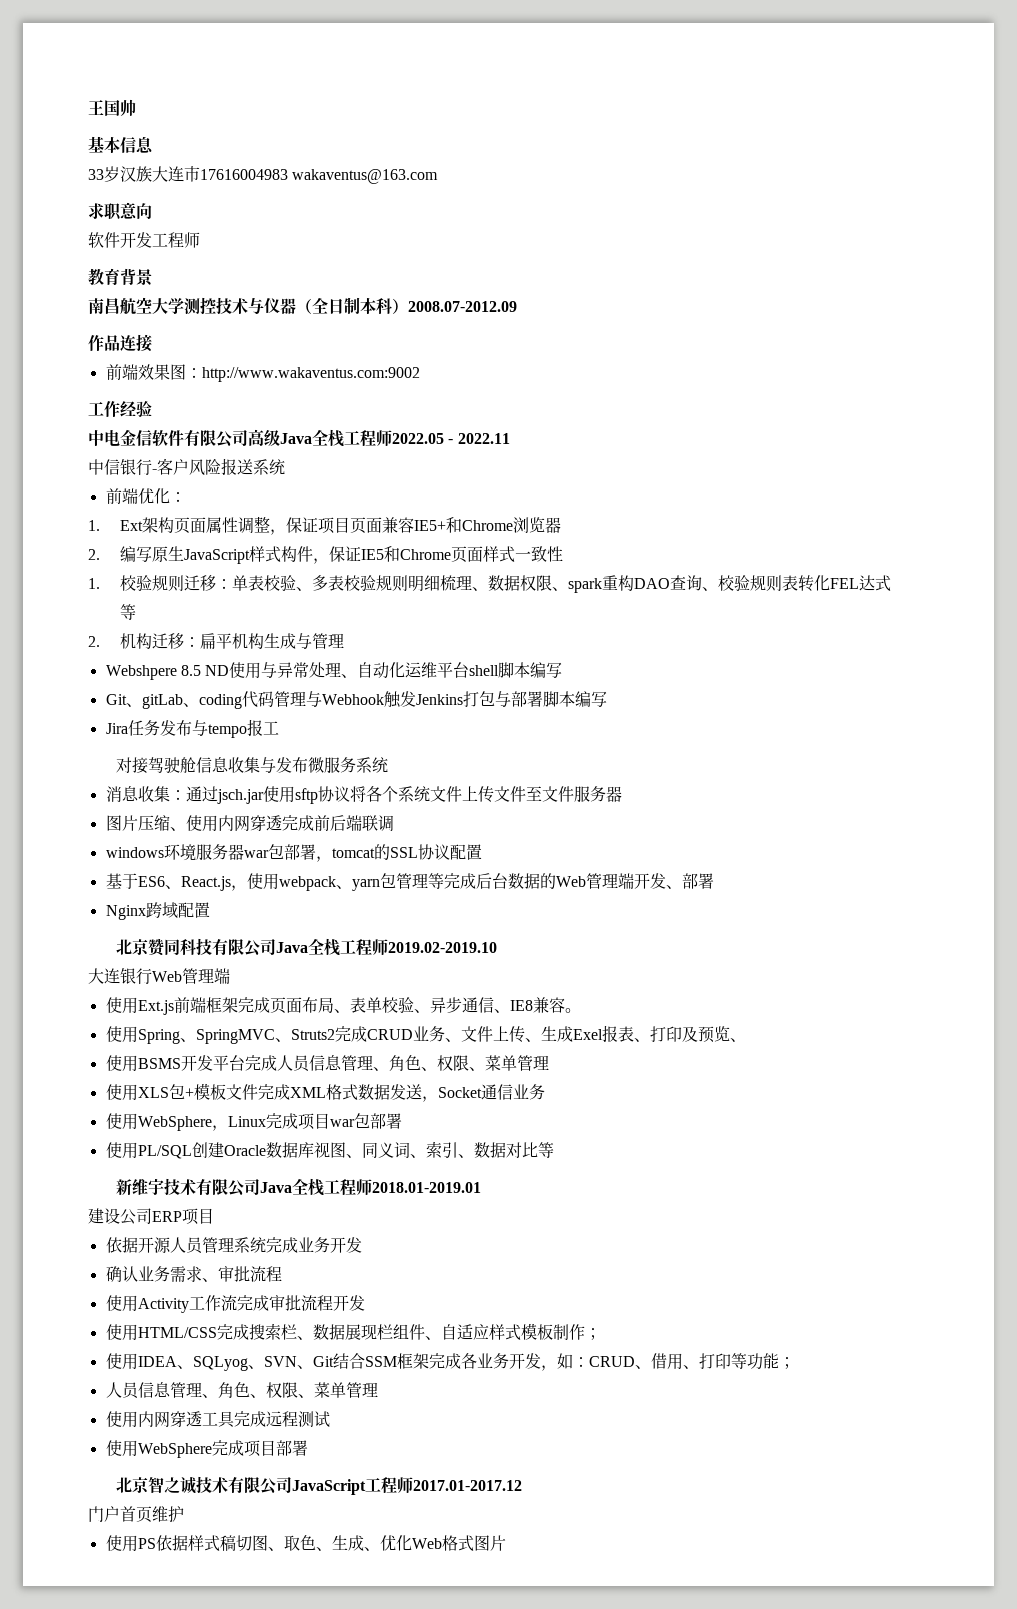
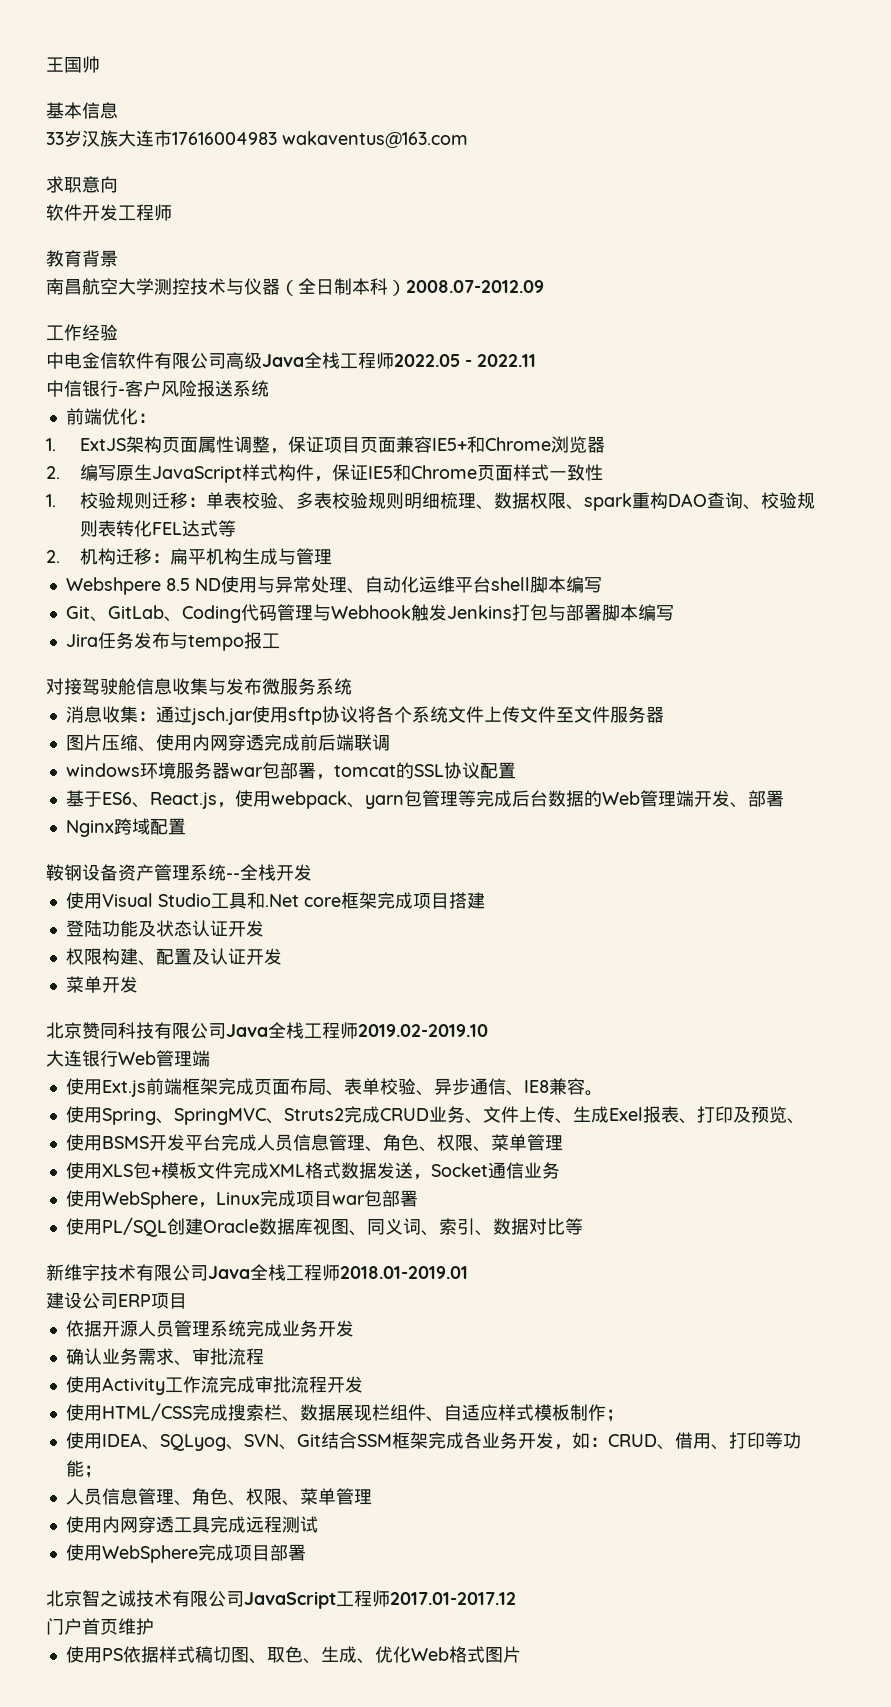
- 作品连接
- 前端效果图：http://www.wakaventus.com:9002
- 1. Ext架构页面属性调整，保证项目页面兼容IE5+和Chrome浏览器
+ 1. ExtJS架构页面属性调整，保证项目页面兼容IE5+和Chrome浏览器
- Git、gitLab、coding代码管理与Webhook触发Jenkins打包与部署脚本编写
+ Git、GitLab、Coding代码管理与Webhook触发Jenkins打包与部署脚本编写
+ 鞍钢设备资产管理系统--全栈开发
+ 使用Visual Studio工具和.Net core框架完成项目搭建
+ 登陆功能及状态认证开发
+ 权限构建、配置及认证开发
+ 菜单开发

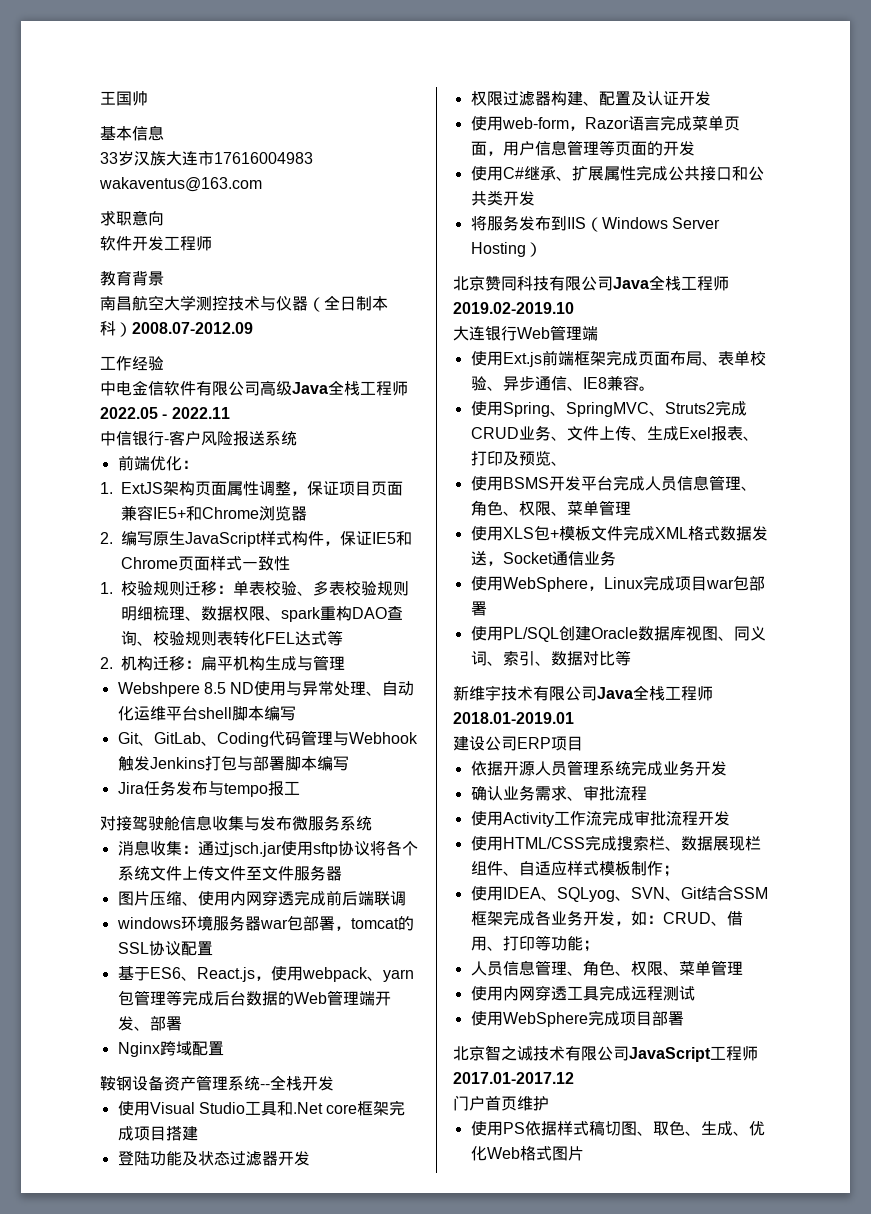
- 登陆功能及状态认证开发
+ 登陆功能及状态过滤器开发
- 权限构建、配置及认证开发
+ 权限过滤器构建、配置及认证开发
- 菜单开发
+ 使用web-form，Razor语言完成菜单页面，用户信息管理等页面的开发
+ 使用C#继承、扩展属性完成公共接口和公共类开发
+ 将服务发布到IIS（Windows Server Hosting）

